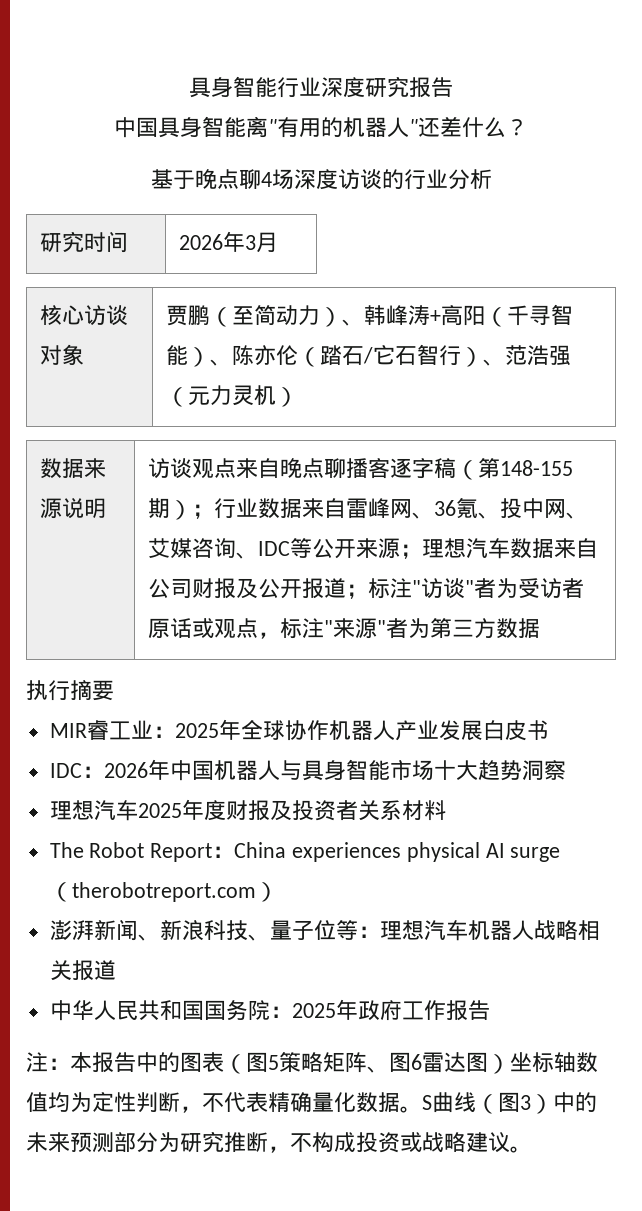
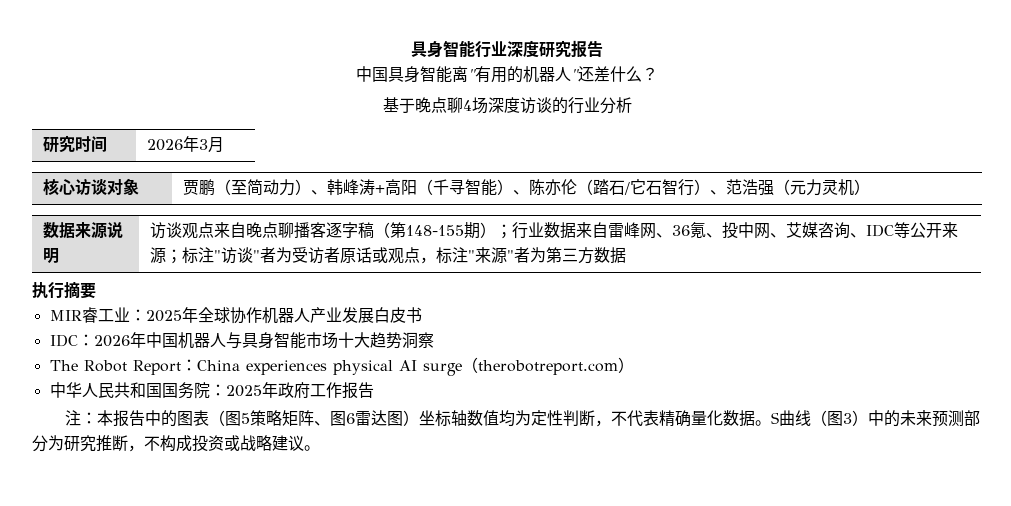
- 访谈观点来自晚点聊播客逐字稿（第148-155期）；行业数据来自雷峰网、36氪、投中网、艾媒咨询、IDC等公开来源；理想汽车数据来自公司财报及公开报道；标注"访谈"者为受访者原话或观点，标注"来源"者为第三方数据
+ 访谈观点来自晚点聊播客逐字稿（第148-155期）；行业数据来自雷峰网、36氪、投中网、艾媒咨询、IDC等公开来源；标注"访谈"者为受访者原话或观点，标注"来源"者为第三方数据
- 理想汽车2025年度财报及投资者关系材料
- 澎湃新闻、新浪科技、量子位等：理想汽车机器人战略相关报道

